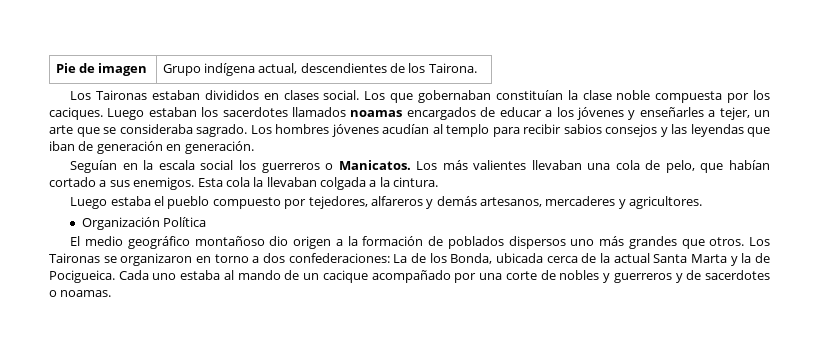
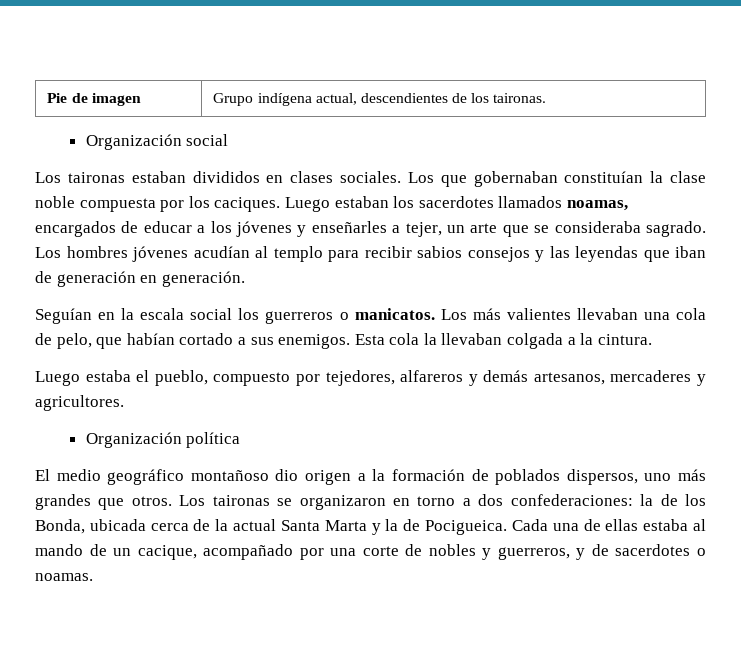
- Pie de imagen | Grupo indígena actual, descendientes de los Tairona.
- Los Taironas estaban divididos en clases social.
+ Pie de imagen | Grupo indígena actual, descendientes de los taironas.
+ Organización social
+ Los taironas estaban divididos en clases sociales.
- Luego estaban los sacerdotes llamados noamas encargados de educar a los jóvenes y enseñarles a tejer, un arte que se consideraba sagrado.
+ Luego estaban los sacerdotes llamados noamas, encargados de educar a los jóvenes y enseñarles a tejer, un arte que se consideraba sagrado.
- Seguían en la escala social los guerreros o Manicatos.
+ Seguían en la escala social los guerreros o manicatos.
- Luego estaba el pueblo compuesto por tejedores, alfareros y demás artesanos, mercaderes y agricultores.
+ Luego estaba el pueblo, compuesto por tejedores, alfareros y demás artesanos, mercaderes y agricultores.
- Organización Política
+ Organización política
- El medio geográfico montañoso dio origen a la formación de poblados dispersos uno más grandes que otros.
+ El medio geográfico montañoso dio origen a la formación de poblados dispersos, uno más grandes que otros.
- Los Taironas se organizaron en torno a dos confederaciones: La de los Bonda, ubicada cerca de la actual Santa Marta y la de Pocigueica.
+ Los taironas se organizaron en torno a dos confederaciones: la de los Bonda, ubicada cerca de la actual Santa Marta y la de Pocigueica.
- Cada uno estaba al mando de un cacique acompañado por una corte de nobles y guerreros y de sacerdotes o noamas.
+ Cada una de ellas estaba al mando de un cacique, acompañado por una corte de nobles y guerreros, y de sacerdotes o noamas.

